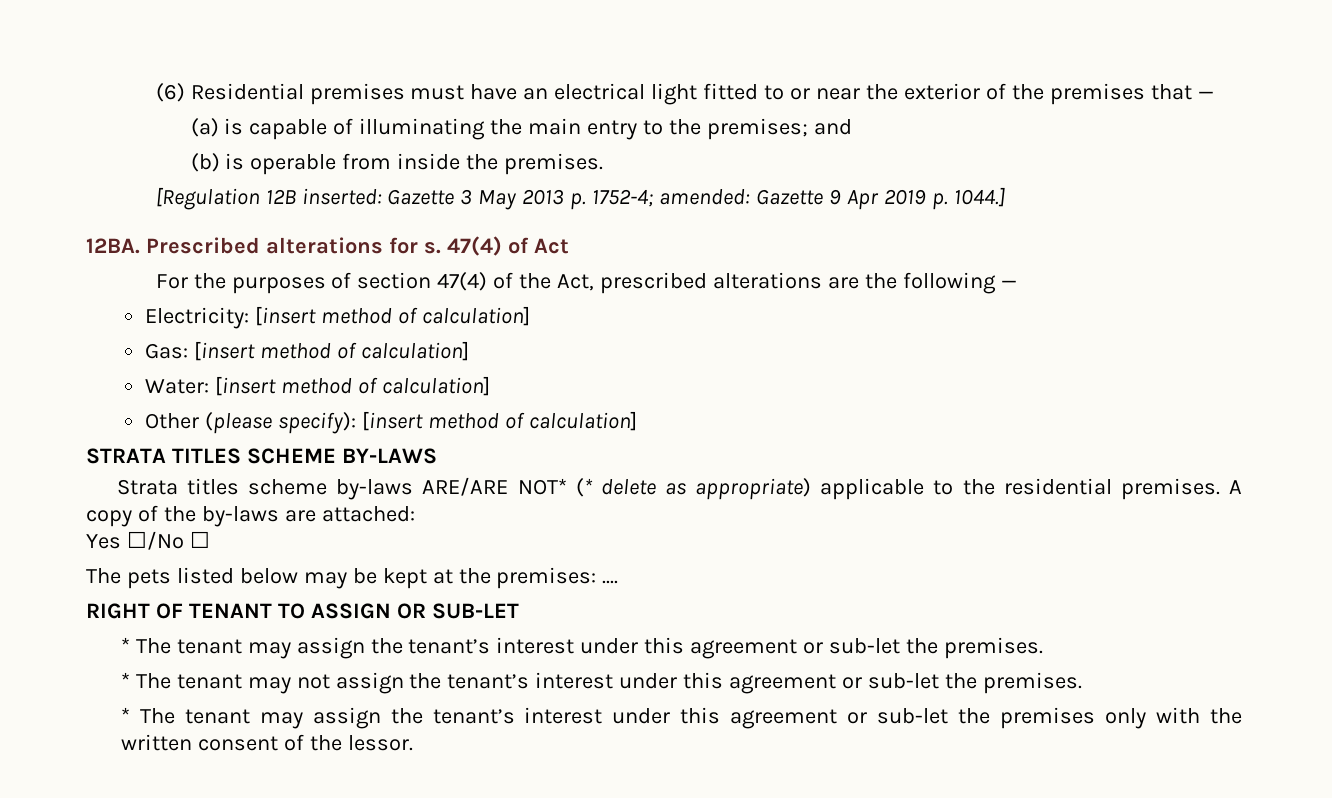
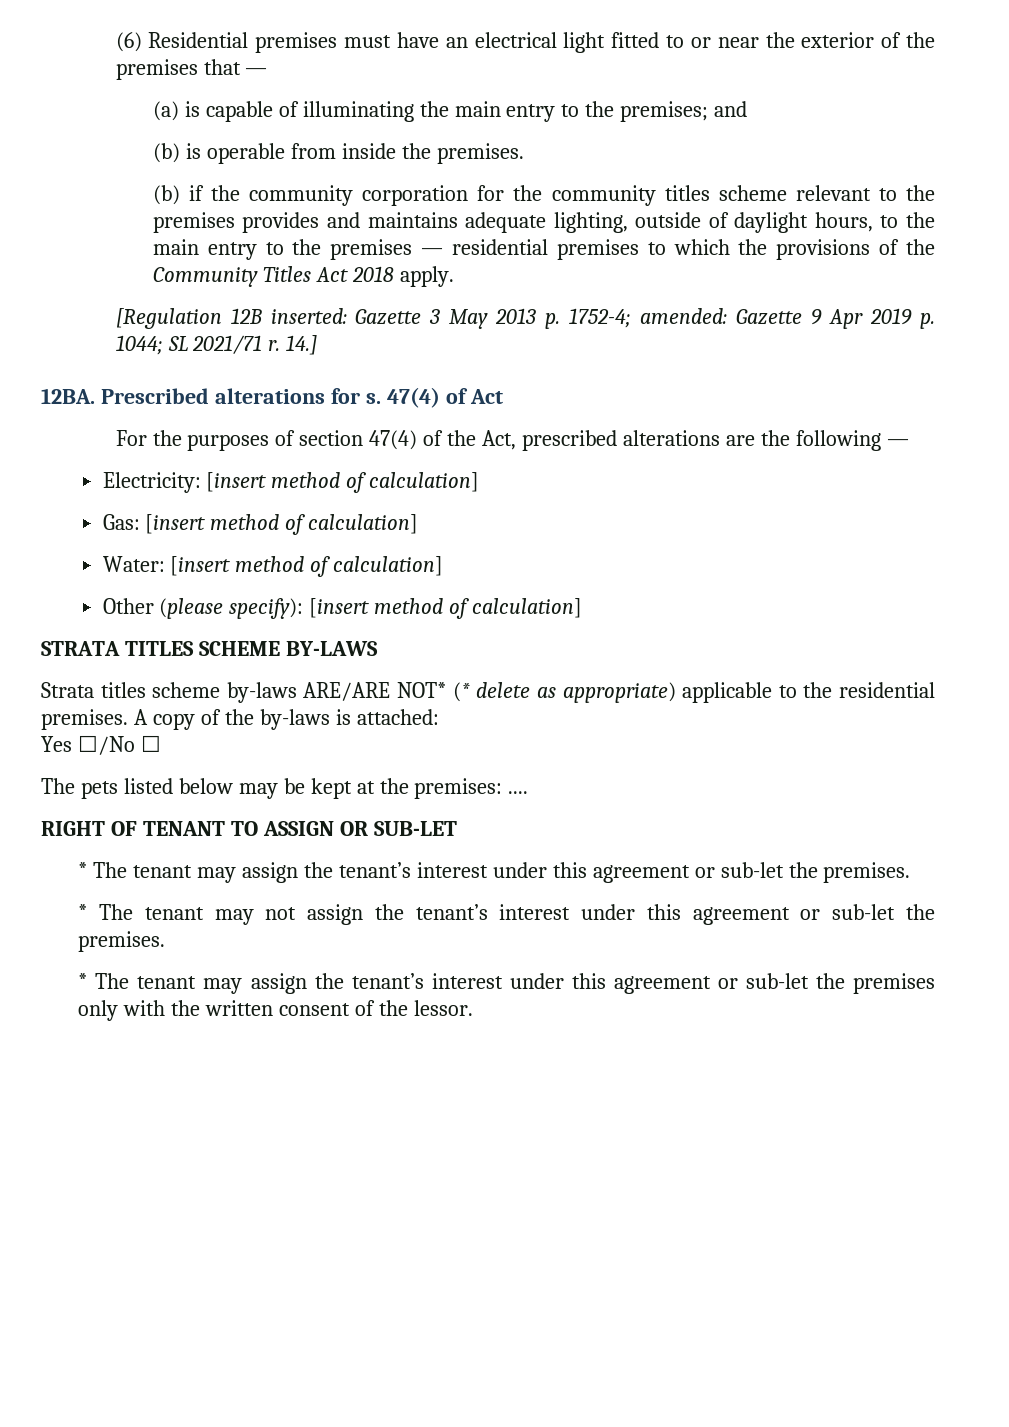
+ (b) if the community corporation for the community titles scheme relevant to the premises provides and maintains adequate lighting, outside of daylight hours, to the main entry to the premises — residential premises to which the provisions of the Community Titles Act 2018 apply.
- [Regulation 12B inserted: Gazette 3 May 2013 p. 1752-4; amended: Gazette 9 Apr 2019 p. 1044.]
+ [Regulation 12B inserted: Gazette 3 May 2013 p. 1752-4; amended: Gazette 9 Apr 2019 p. 1044; SL 2021/71 r. 14.]
- A copy of the by-laws are attached:
+ A copy of the by-laws is attached:

